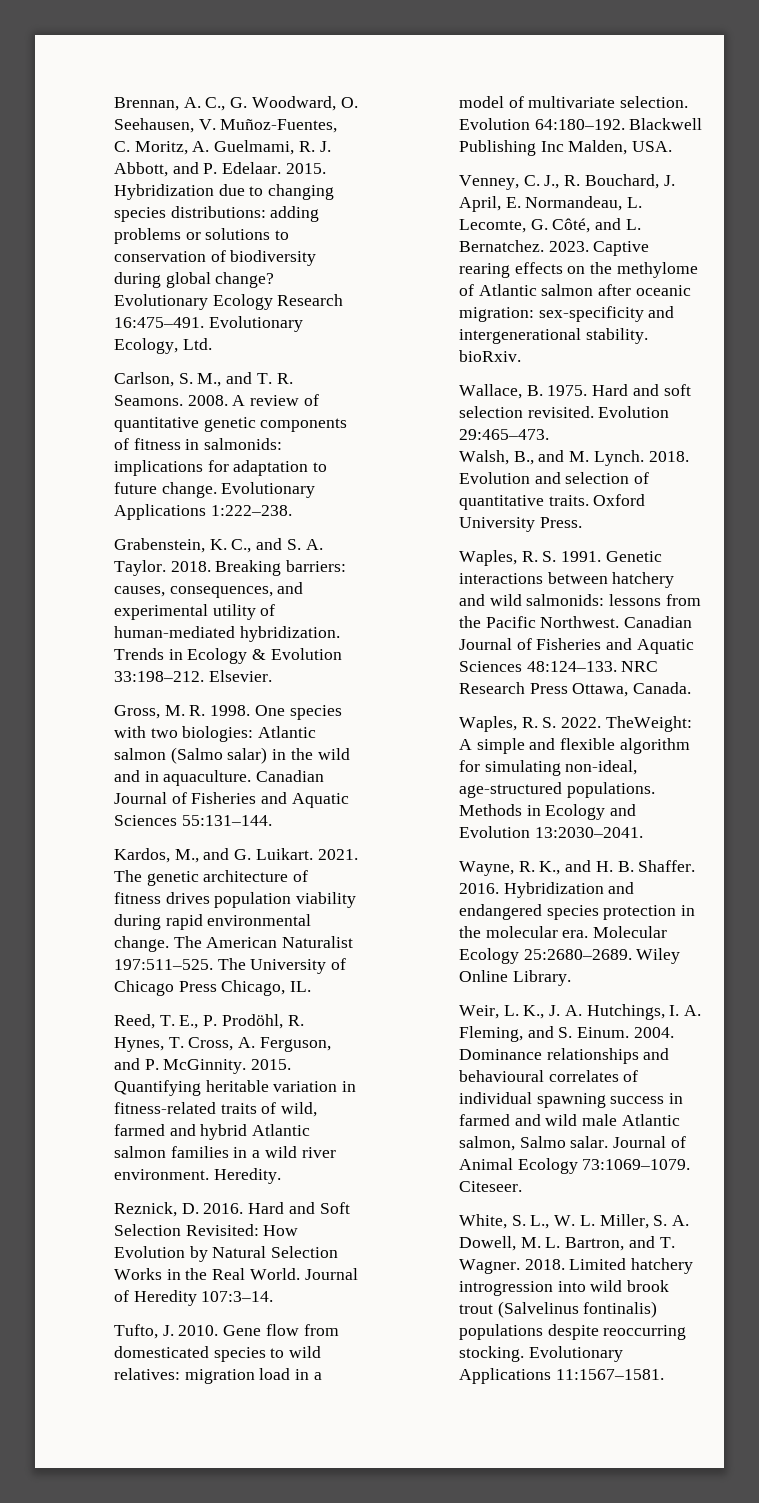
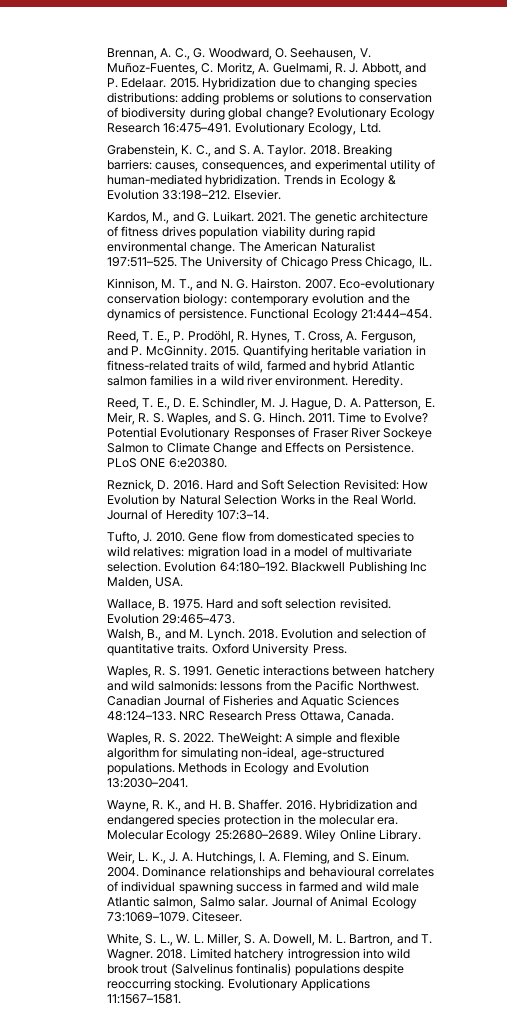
- Carlson, S. M., and T. R. Seamons. 2008. A review of quantitative genetic components of fitness in salmonids: implications for adaptation to future change. Evolutionary Applications 1:222–238.
- Gross, M. R. 1998. One species with two biologies: Atlantic salmon (Salmo salar) in the wild and in aquaculture. Canadian Journal of Fisheries and Aquatic Sciences 55:131–144.
+ Kinnison, M. T., and N. G. Hairston. 2007. Eco‐evolutionary conservation biology: contemporary evolution and the dynamics of persistence. Functional Ecology 21:444–454.
+ Reed, T. E., D. E. Schindler, M. J. Hague, D. A. Patterson, E. Meir, R. S. Waples, and S. G. Hinch. 2011. Time to Evolve? Potential Evolutionary Responses of Fraser River Sockeye Salmon to Climate Change and Effects on Persistence. PLoS ONE 6:e20380.
- Venney, C. J., R. Bouchard, J. April, E. Normandeau, L. Lecomte, G. Côté, and L. Bernatchez. 2023. Captive rearing effects on the methylome of Atlantic salmon after oceanic migration: sex-specificity and intergenerational stability. bioRxiv.

